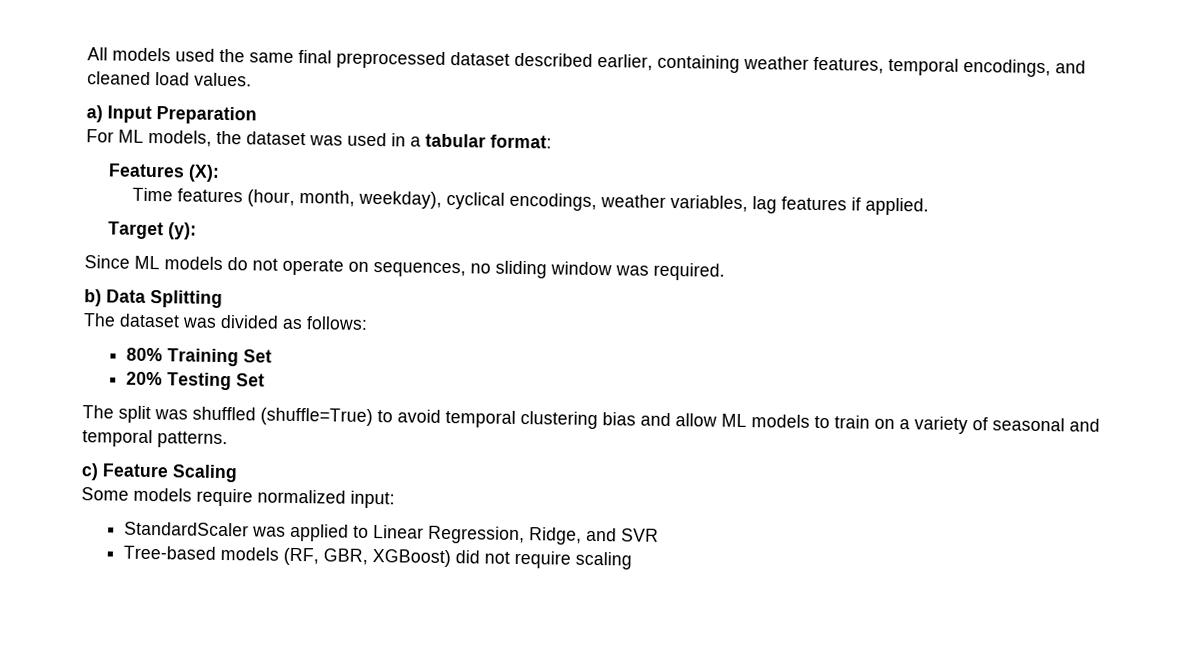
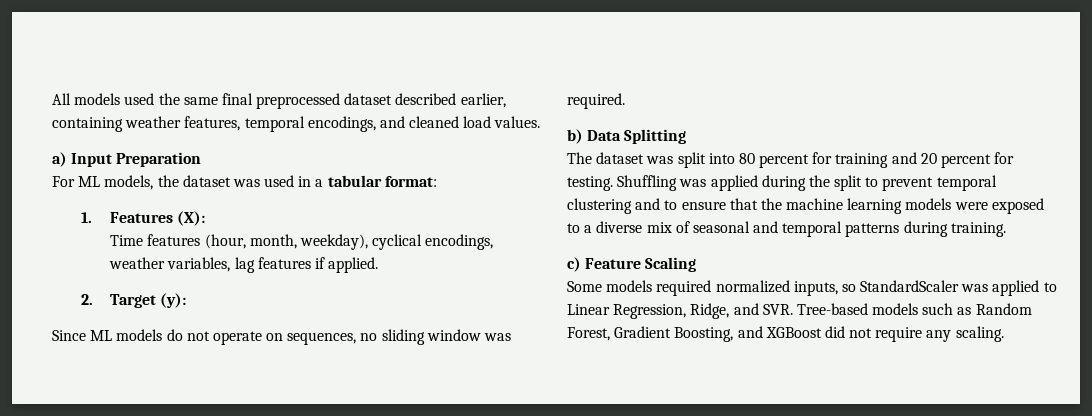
- Features (X):
+ 1. Features (X):
- Target (y):
+ 2. Target (y):
- The dataset was divided as follows:
- 80% Training Set
- 20% Testing Set
- The split was shuffled (shuffle=True) to avoid temporal clustering bias and allow ML models to train on a variety of seasonal and temporal patterns.
+ The dataset was split into 80 percent for training and 20 percent for testing. Shuffling was applied during the split to prevent temporal clustering and to ensure that the machine learning models were exposed to a diverse mix of seasonal and temporal patterns during training.
- Some models require normalized input:
- StandardScaler was applied to Linear Regression, Ridge, and SVR
- Tree-based models (RF, GBR, XGBoost) did not require scaling
+ Some models required normalized inputs, so StandardScaler was applied to Linear Regression, Ridge, and SVR. Tree-based models such as Random Forest, Gradient Boosting, and XGBoost did not require any scaling.

